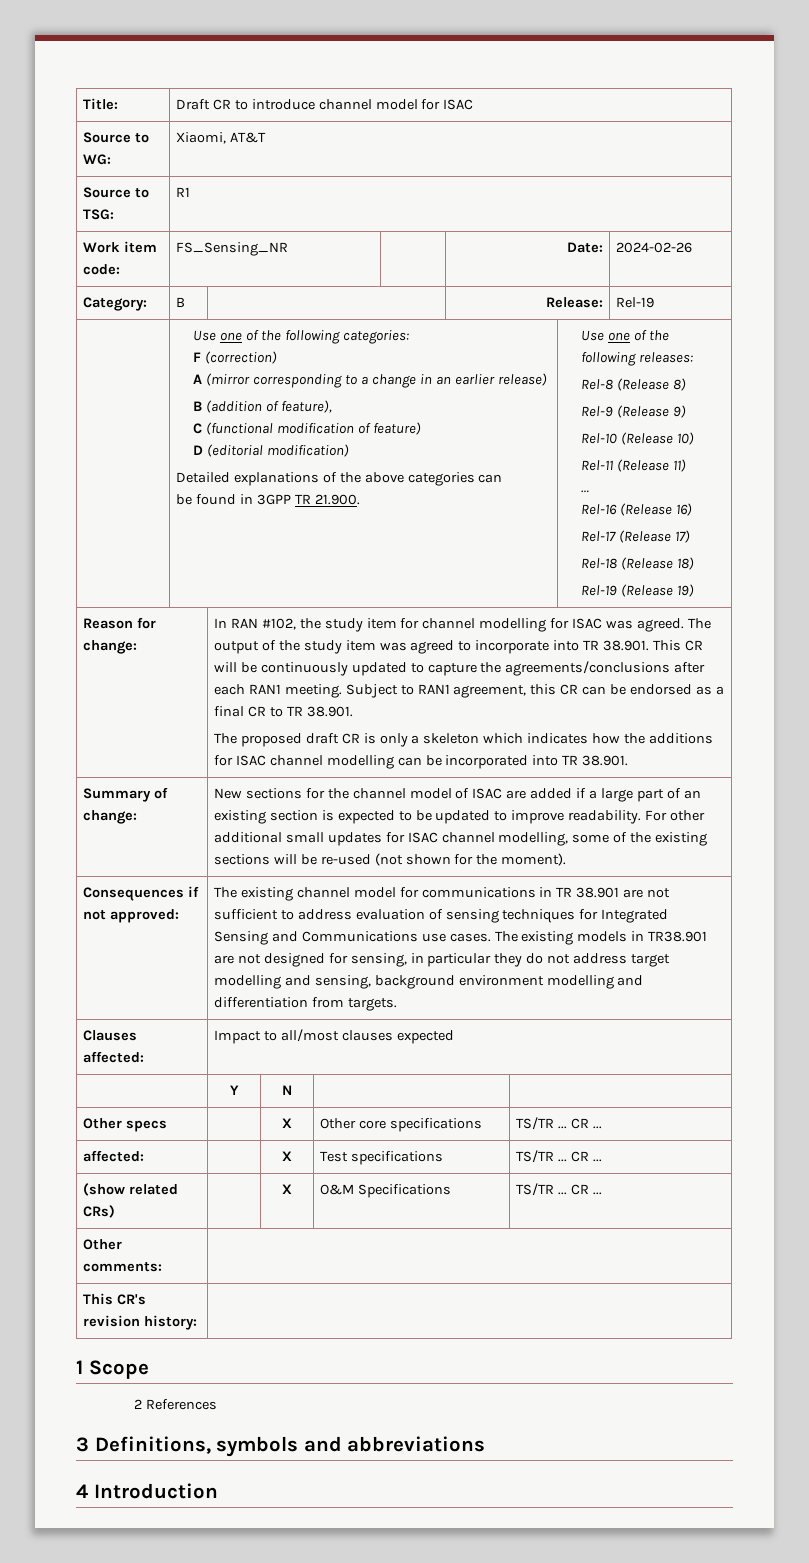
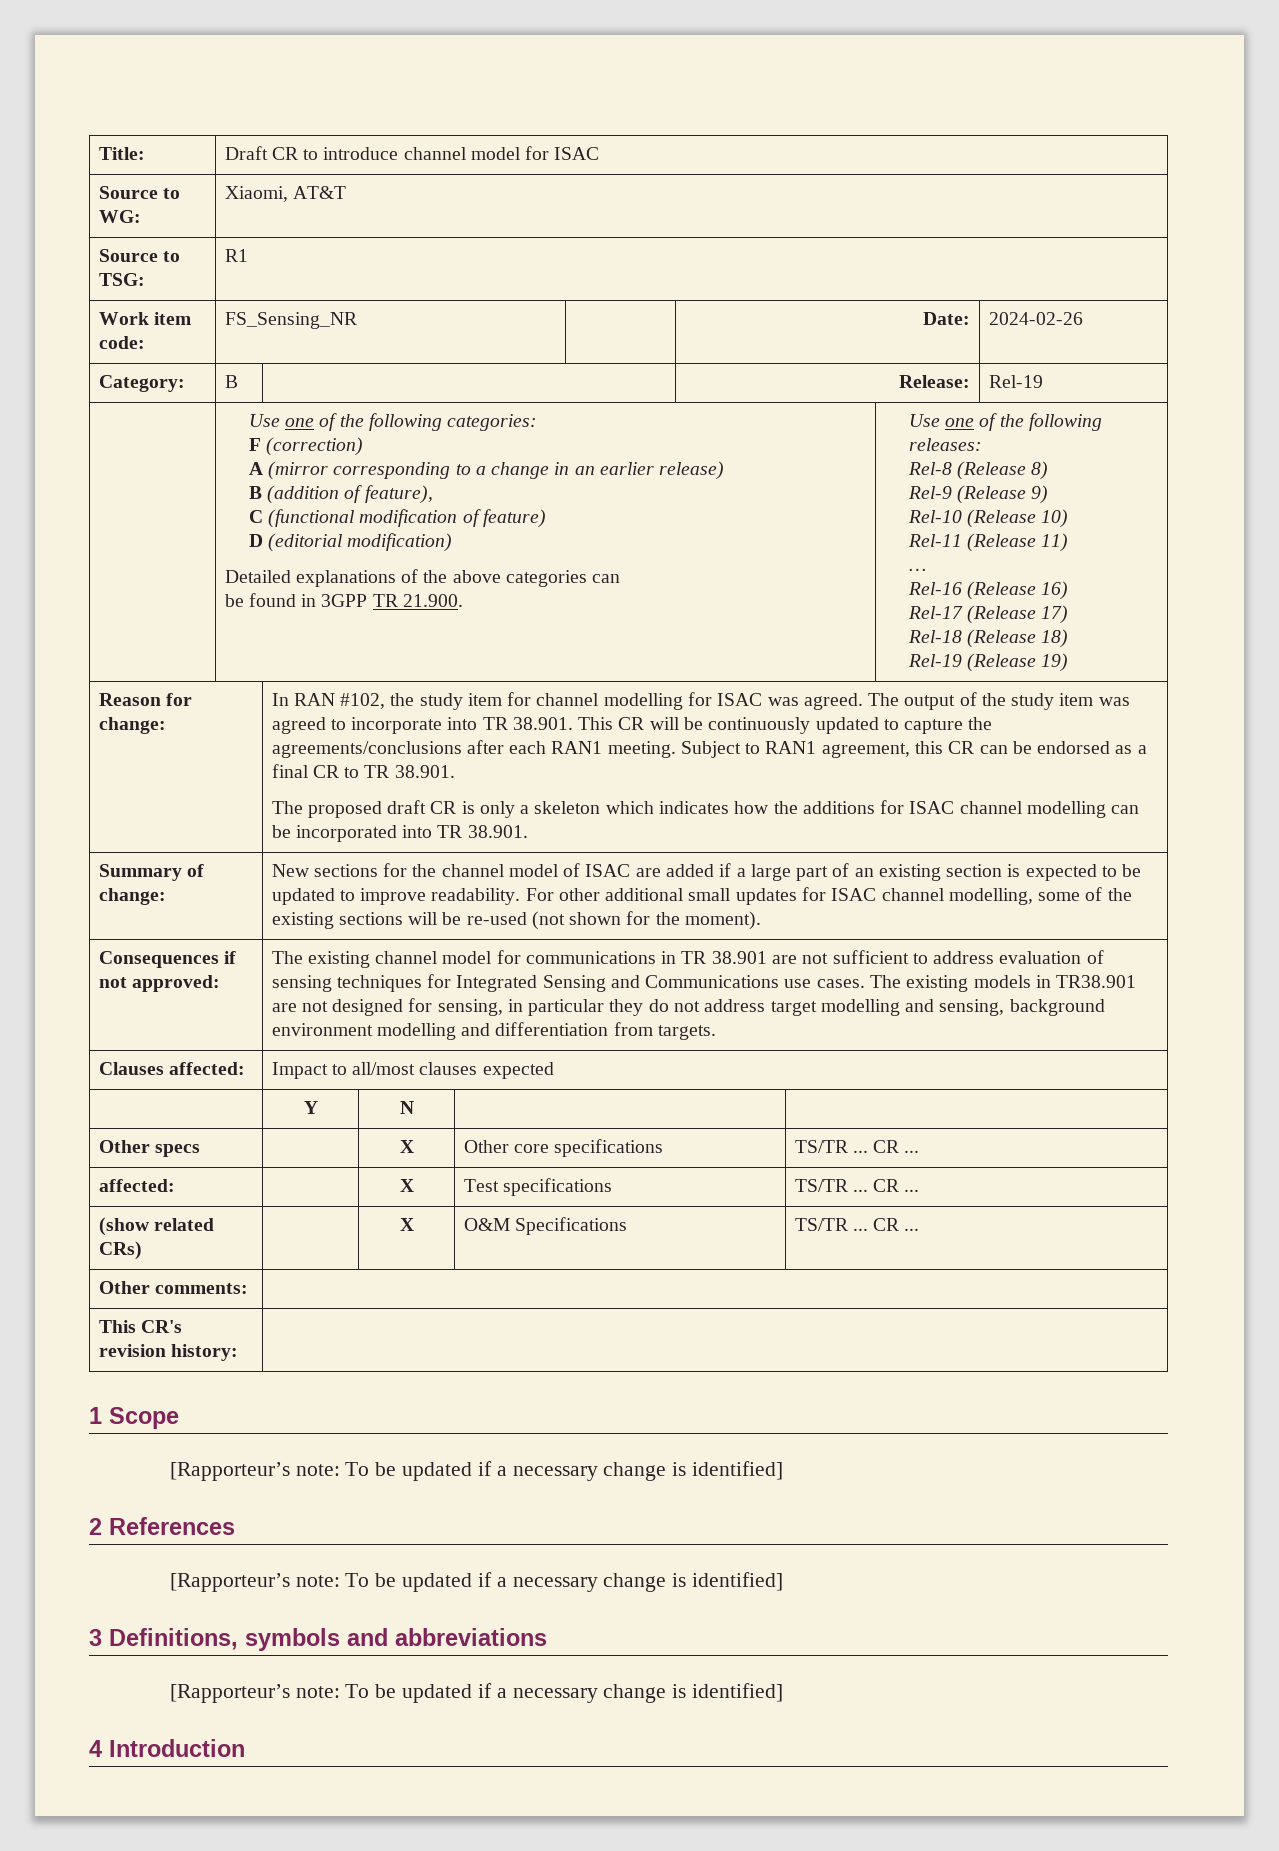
  1 Scope
+ [Rapporteur’s note: To be updated if a necessary change is identified]
  2 References
+ [Rapporteur’s note: To be updated if a necessary change is identified]
  3 Definitions, symbols and abbreviations
+ [Rapporteur’s note: To be updated if a necessary change is identified]

